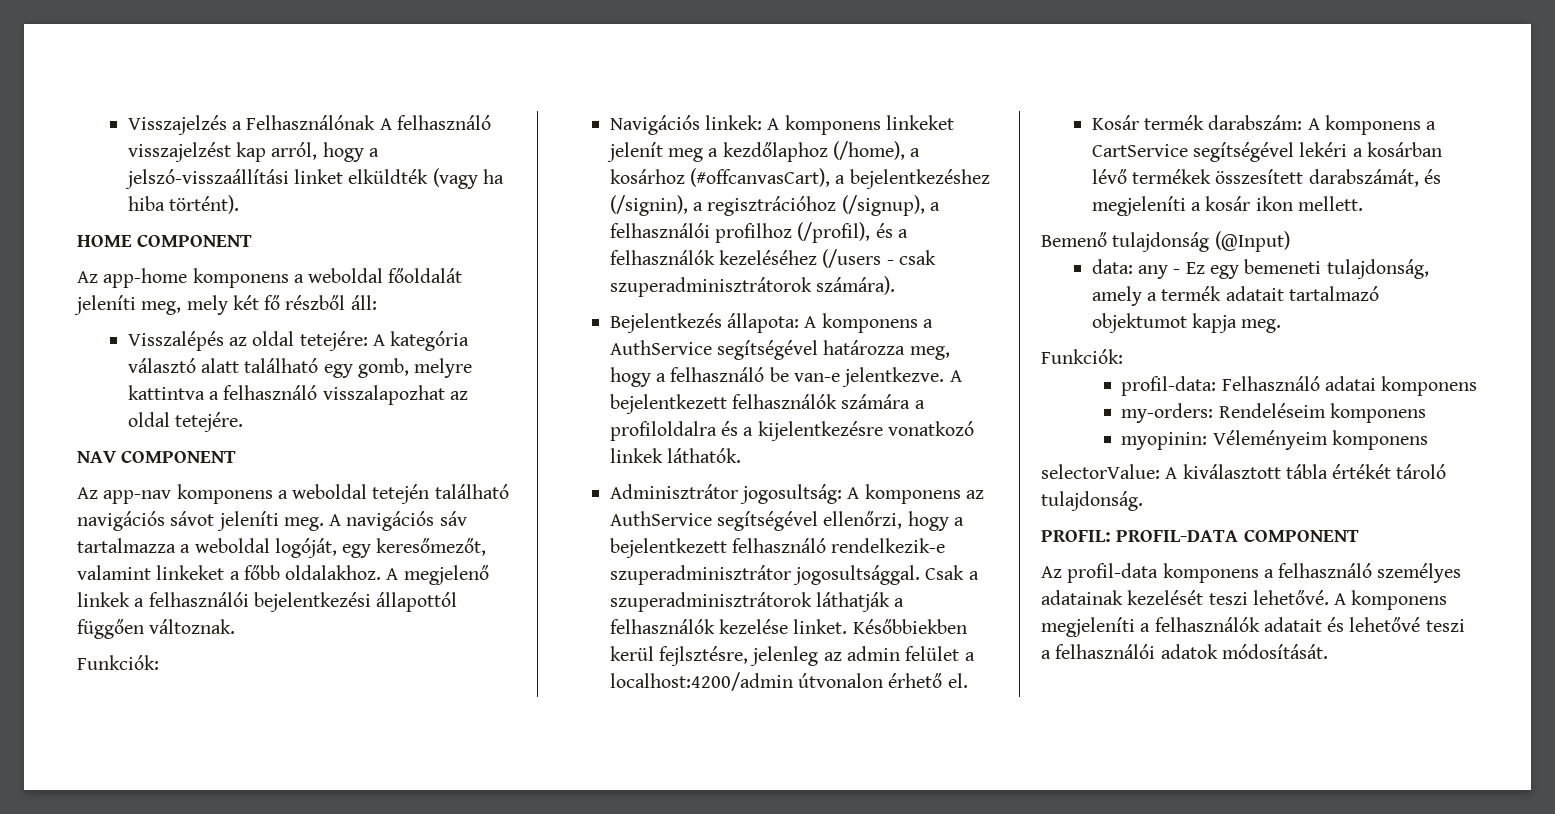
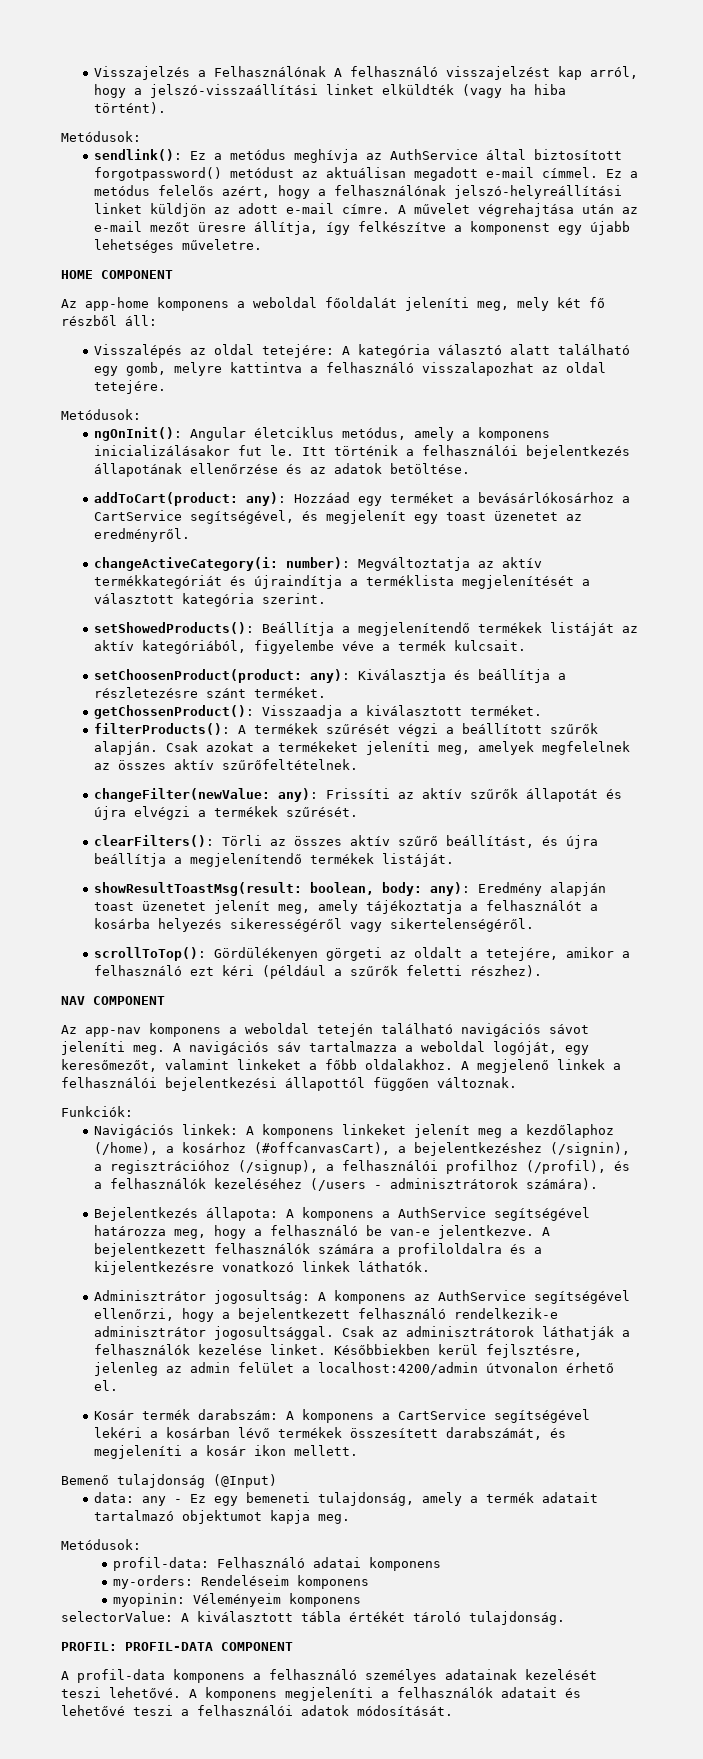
  Visszajelzés a Felhasználónak A felhasználó visszajelzést kap arról, hogy a jelszó-visszaállítási linket elküldték (vagy ha hiba történt).
+ Metódusok:
+ sendlink(): Ez a metódus meghívja az AuthService által biztosított forgotpassword() metódust az aktuálisan megadott e-mail címmel. Ez a metódus felelős azért, hogy a felhasználónak jelszó-helyreállítási linket küldjön az adott e-mail címre. A művelet végrehajtása után az e-mail mezőt üresre állítja, így felkészítve a komponenst egy újabb lehetséges műveletre.
  Visszalépés az oldal tetejére: A kategória választó alatt található egy gomb, melyre kattintva a felhasználó visszalapozhat az oldal tetejére.
+ Metódusok:
+ ngOnInit(): Angular életciklus metódus, amely a komponens inicializálásakor fut le. Itt történik a felhasználói bejelentkezés állapotának ellenőrzése és az adatok betöltése.
+ addToCart(product: any): Hozzáad egy terméket a bevásárlókosárhoz a CartService segítségével, és megjelenít egy toast üzenetet az eredményről.
+ changeActiveCategory(i: number): Megváltoztatja az aktív termékkategóriát és újraindítja a terméklista megjelenítését a választott kategória szerint.
+ setShowedProducts(): Beállítja a megjelenítendő termékek listáját az aktív kategóriából, figyelembe véve a termék kulcsait.
+ setChoosenProduct(product: any): Kiválasztja és beállítja a részletezésre szánt terméket.
+ getChossenProduct(): Visszaadja a kiválasztott terméket.
+ filterProducts(): A termékek szűrését végzi a beállított szűrők alapján. Csak azokat a termékeket jeleníti meg, amelyek megfelelnek az összes aktív szűrőfeltételnek.
+ changeFilter(newValue: any): Frissíti az aktív szűrők állapotát és újra elvégzi a termékek szűrését.
+ clearFilters(): Törli az összes aktív szűrő beállítást, és újra beállítja a megjelenítendő termékek listáját.
+ showResultToastMsg(result: boolean, body: any): Eredmény alapján toast üzenetet jelenít meg, amely tájékoztatja a felhasználót a kosárba helyezés sikerességéről vagy sikertelenségéről.
+ scrollToTop(): Gördülékenyen görgeti az oldalt a tetejére, amikor a felhasználó ezt kéri (például a szűrők feletti részhez).
- Navigációs linkek: A komponens linkeket jelenít meg a kezdőlaphoz (/home), a kosárhoz (#offcanvasCart), a bejelentkezéshez (/signin), a regisztrációhoz (/signup), a felhasználói profilhoz (/profil), és a felhasználók kezeléséhez (/users - csak szuperadminisztrátorok számára).
+ Navigációs linkek: A komponens linkeket jelenít meg a kezdőlaphoz (/home), a kosárhoz (#offcanvasCart), a bejelentkezéshez (/signin), a regisztrációhoz (/signup), a felhasználói profilhoz (/profil), és a felhasználók kezeléséhez (/users - adminisztrátorok számára).
- Adminisztrátor jogosultság: A komponens az AuthService segítségével ellenőrzi, hogy a bejelentkezett felhasználó rendelkezik-e szuperadminisztrátor jogosultsággal.
+ Adminisztrátor jogosultság: A komponens az AuthService segítségével ellenőrzi, hogy a bejelentkezett felhasználó rendelkezik-e adminisztrátor jogosultsággal.
- Csak a szuperadminisztrátorok láthatják a felhasználók kezelése linket.
+ Csak az adminisztrátorok láthatják a felhasználók kezelése linket.
  data: any - Ez egy bemeneti tulajdonság, amely a termék adatait tartalmazó objektumot kapja meg.
- Funkciók:
+ Metódusok:
- Az profil-data komponens a felhasználó személyes adatainak kezelését teszi lehetővé.
+ A profil-data komponens a felhasználó személyes adatainak kezelését teszi lehetővé.

